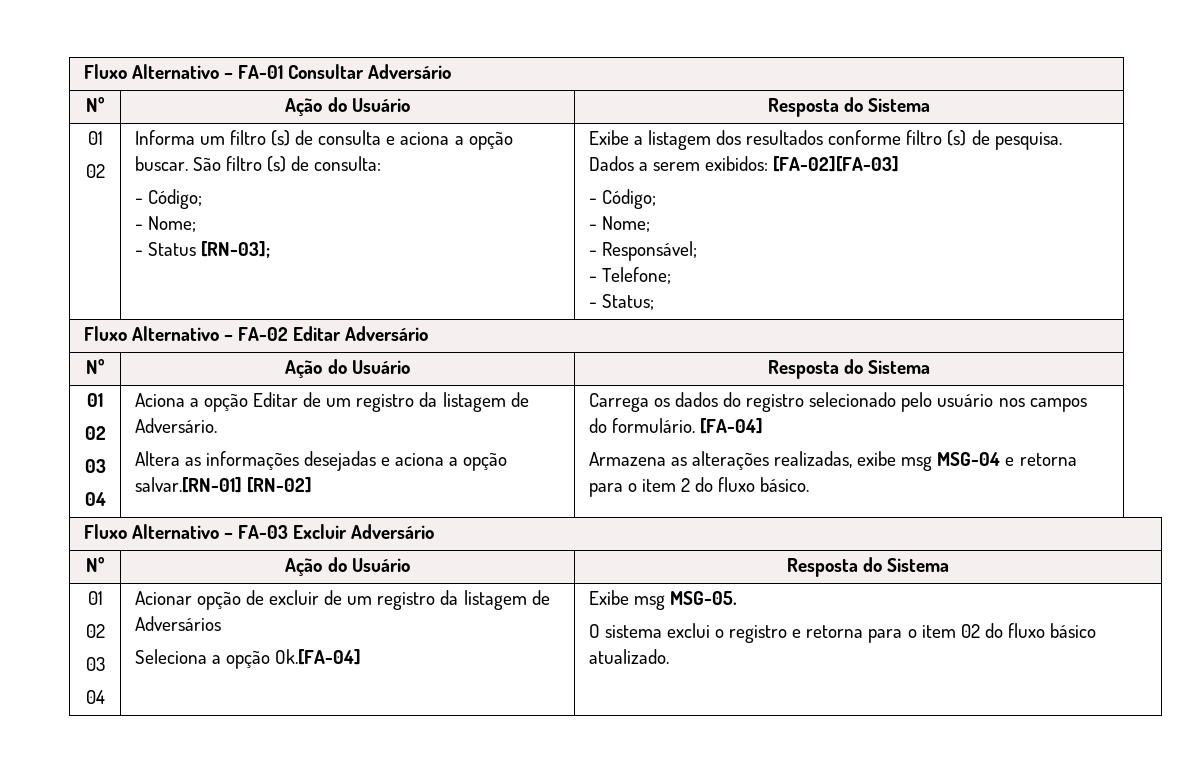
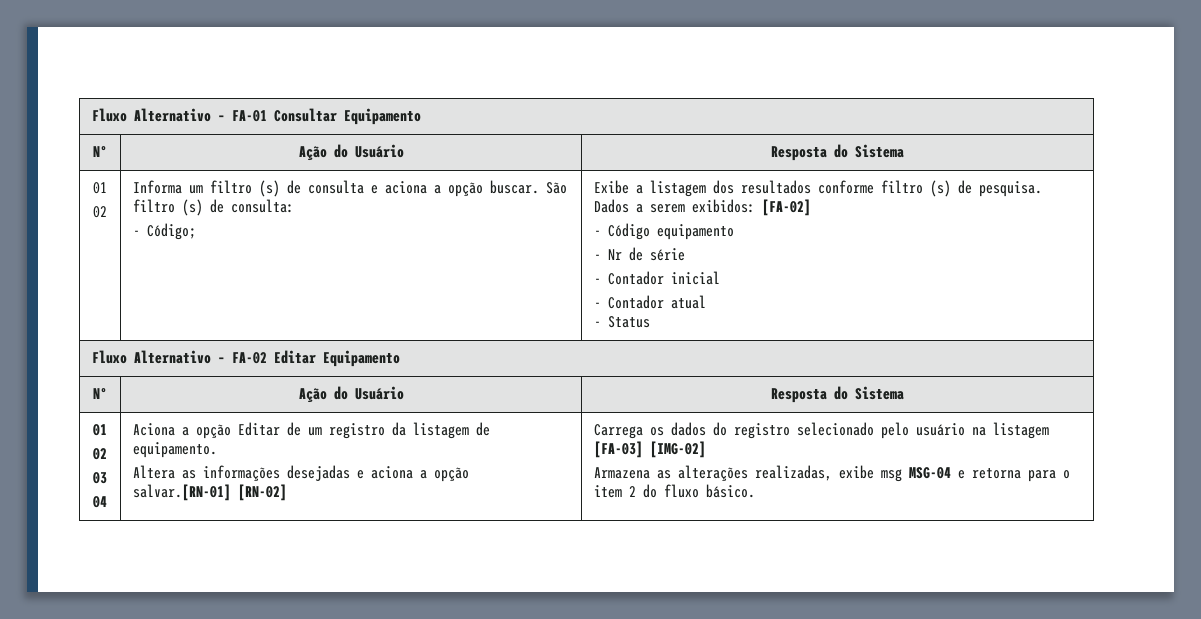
- Fluxo Alternativo – FA-01 Consultar Adversário
+ Fluxo Alternativo – FA-01 Consultar Equipamento
  São filtro (s) de consulta:
  - Código;
- - Nome;
- - Status [RN-03];
- Dados a serem exibidos: [FA-02][FA-03]
- - Código;
- - Nome;
- - Responsável;
- - Telefone;
- - Status;
+ Dados a serem exibidos: [FA-02]
+ - Código equipamento
+ - Nr de série
+ - Contador inicial
+ - Contador atual
+ - Status
- Fluxo Alternativo – FA-02 Editar Adversário
+ Fluxo Alternativo – FA-02 Editar Equipamento
- Aciona a opção Editar de um registro da listagem de Adversário.
+ Aciona a opção Editar de um registro da listagem de equipamento.
- Carrega os dados do registro selecionado pelo usuário nos campos do formulário. [FA-04]
+ Carrega os dados do registro selecionado pelo usuário na listagem [FA-03] [IMG-02]
- Fluxo Alternativo – FA-03 Excluir Adversário
- Nº | Ação do Usuário | Resposta do Sistema
- 01
- 02
- 03
- 04 | Acionar opção de excluir de um registro da listagem de Adversários
- Seleciona a opção Ok.[FA-04] | Exibe msg MSG-05.
- O sistema exclui o registro e retorna para o item 02 do fluxo básico atualizado.

